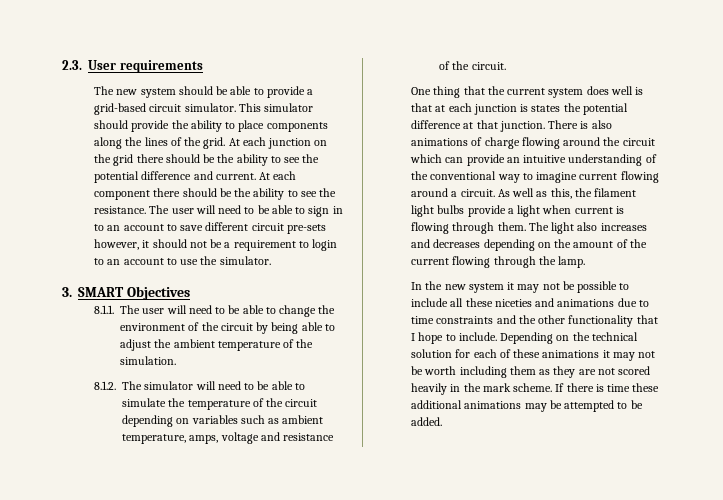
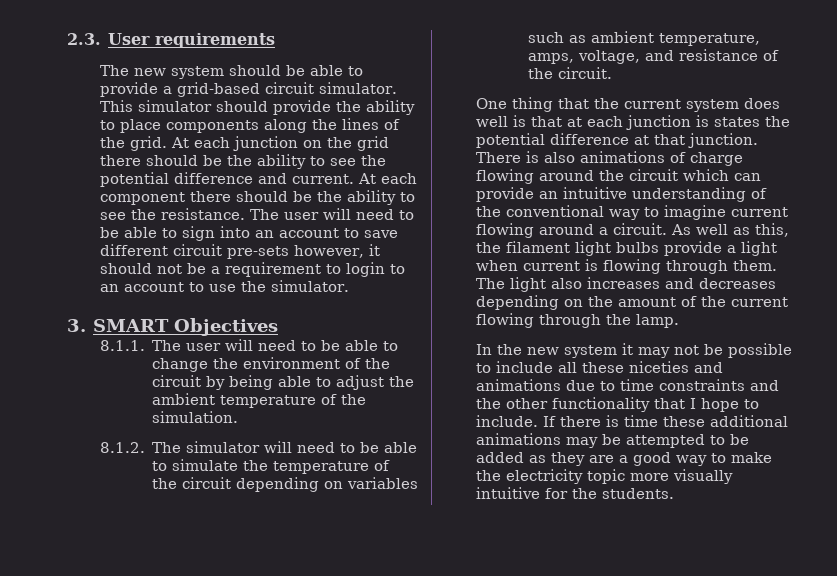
- The user will need to be able to sign in to an account to save different circuit pre-sets however, it should not be a requirement to login to an account to use the simulator.
+ The user will need to be able to sign into an account to save different circuit pre-sets however, it should not be a requirement to login to an account to use the simulator.
- 8.1.2. The simulator will need to be able to simulate the temperature of the circuit depending on variables such as ambient temperature, amps, voltage and resistance of the circuit.
+ 8.1.2. The simulator will need to be able to simulate the temperature of the circuit depending on variables such as ambient temperature, amps, voltage, and resistance of the circuit.
- Depending on the technical solution for each of these animations it may not be worth including them as they are not scored heavily in the mark scheme.
- If there is time these additional animations may be attempted to be added.
+ If there is time these additional animations may be attempted to be added as they are a good way to make the electricity topic more visually intuitive for the students.

